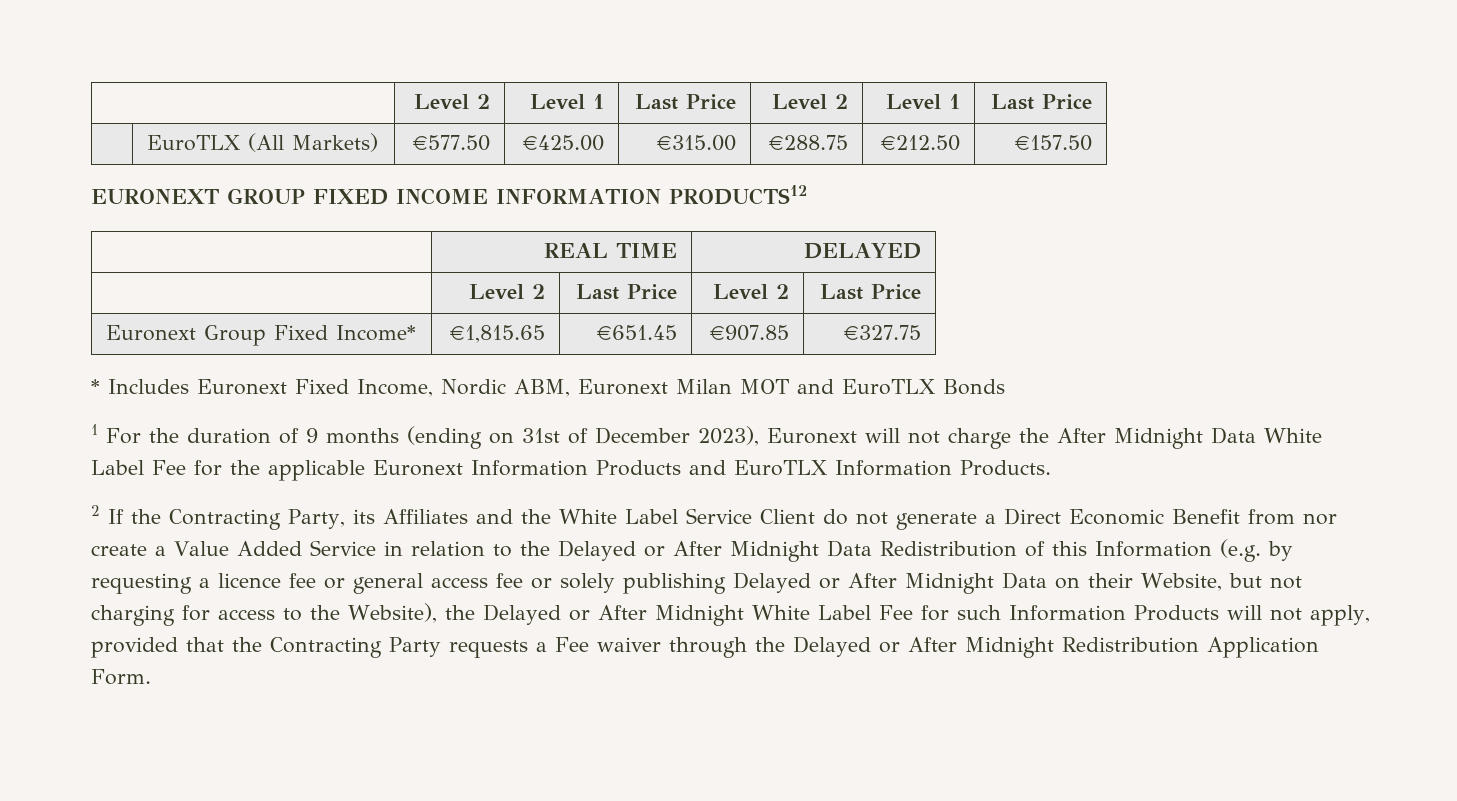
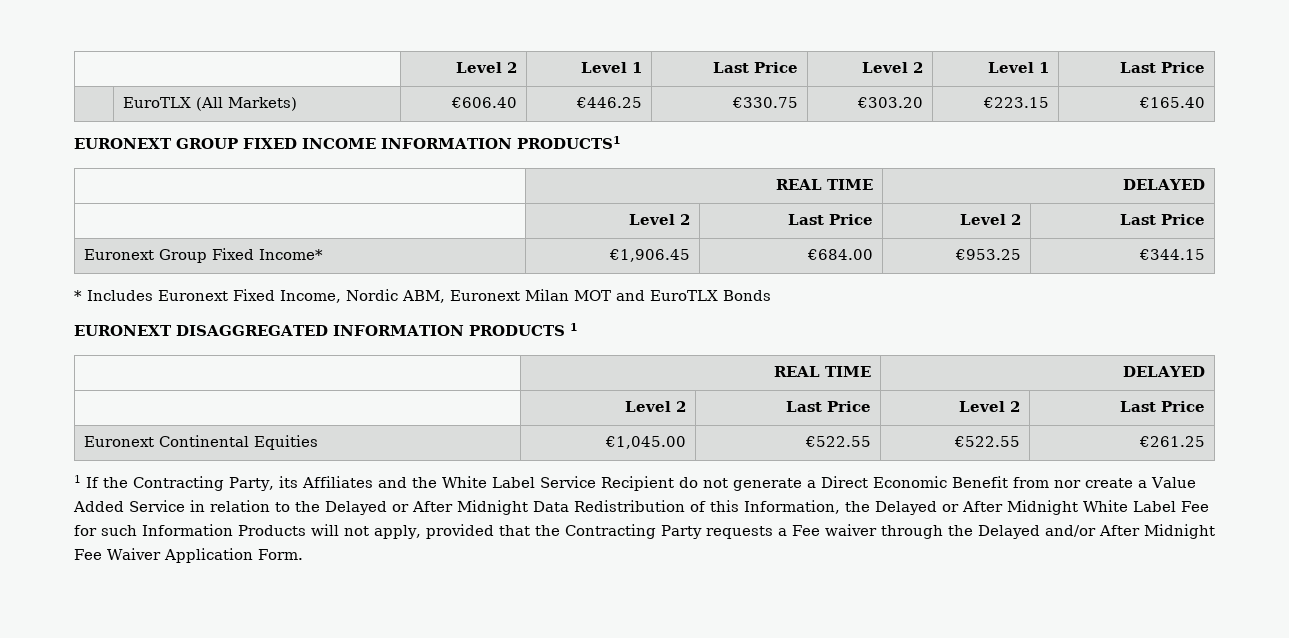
- | EuroTLX (All Markets) | €577.50 | €425.00 | €315.00 | €288.75 | €212.50 | €157.50
+ | EuroTLX (All Markets) | €606.40 | €446.25 | €330.75 | €303.20 | €223.15 | €165.40
- EURONEXT GROUP FIXED INCOME INFORMATION PRODUCTS12
+ EURONEXT GROUP FIXED INCOME INFORMATION PRODUCTS1
- Euronext Group Fixed Income* | €1,815.65 | €651.45 | €907.85 | €327.75
+ Euronext Group Fixed Income* | €1,906.45 | €684.00 | €953.25 | €344.15
- 1 For the duration of 9 months (ending on 31st of December 2023), Euronext will not charge the After Midnight Data White Label Fee for the applicable Euronext Information Products and EuroTLX Information Products.
- 2 If the Contracting Party, its Affiliates and the White Label Service Client do not generate a Direct Economic Benefit from nor create a Value Added Service in relation to the Delayed or After Midnight Data Redistribution of this Information (e.g. by requesting a licence fee or general access fee or solely publishing Delayed or After Midnight Data on their Website, but not charging for access to the Website), the Delayed or After Midnight White Label Fee for such Information Products will not apply, provided that the Contracting Party requests a Fee waiver through the Delayed or After Midnight Redistribution Application Form.
+ EURONEXT DISAGGREGATED INFORMATION PRODUCTS 1
+ | REAL TIME | DELAYED
+ | Level 2 | Last Price | Level 2 | Last Price
+ Euronext Continental Equities | €1,045.00 | €522.55 | €522.55 | €261.25
+ 1 If the Contracting Party, its Affiliates and the White Label Service Recipient do not generate a Direct Economic Benefit from nor create a Value Added Service in relation to the Delayed or After Midnight Data Redistribution of this Information, the Delayed or After Midnight White Label Fee for such Information Products will not apply, provided that the Contracting Party requests a Fee waiver through the Delayed and/or After Midnight Fee Waiver Application Form.

